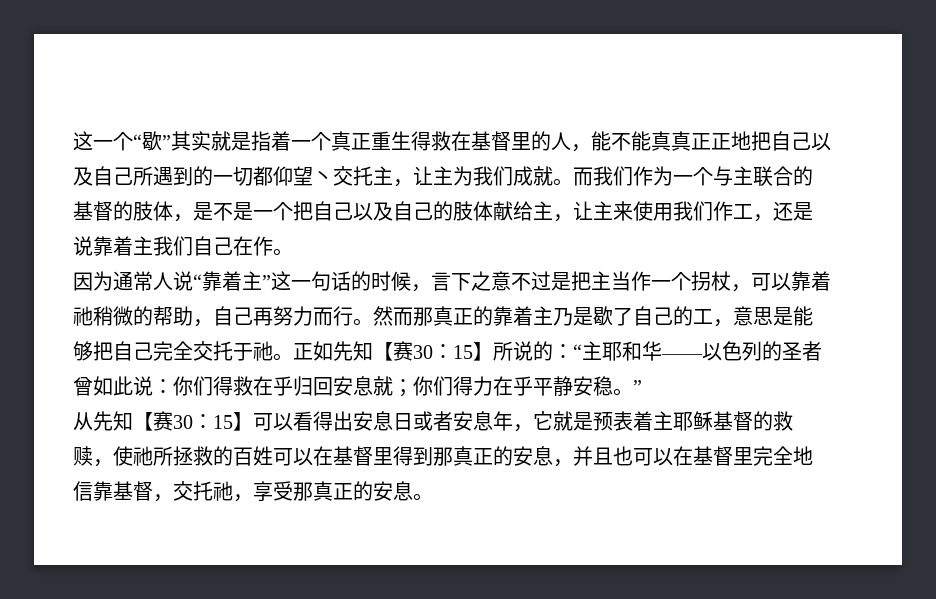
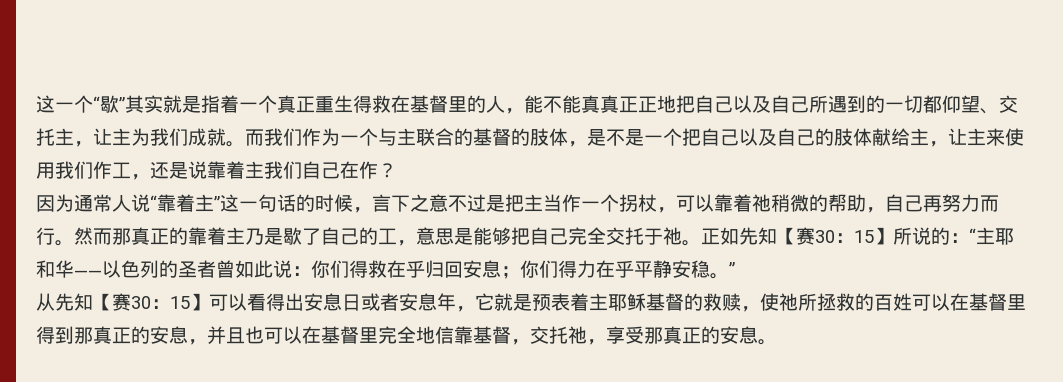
- 这一个“歇”其实就是指着一个真正重生得救在基督里的人，能不能真真正正地把自己以及自己所遇到的一切都仰望丶交托主，让主为我们成就。
+ 这一个“歇”其实就是指着一个真正重生得救在基督里的人，能不能真真正正地把自己以及自己所遇到的一切都仰望、交托主，让主为我们成就。
- 而我们作为一个与主联合的基督的肢体，是不是一个把自己以及自己的肢体献给主，让主来使用我们作工，还是说靠着主我们自己在作。
+ 而我们作为一个与主联合的基督的肢体，是不是一个把自己以及自己的肢体献给主，让主来使用我们作工，还是说靠着主我们自己在作？
- 正如先知【赛30：15】所说的：“主耶和华——以色列的圣者曾如此说：你们得救在乎归回安息就；你们得力在乎平静安稳。”
+ 正如先知【赛30：15】所说的：“主耶和华——以色列的圣者曾如此说：你们得救在乎归回安息；你们得力在乎平静安稳。”

